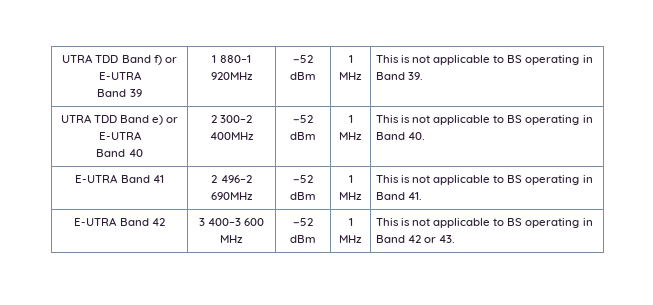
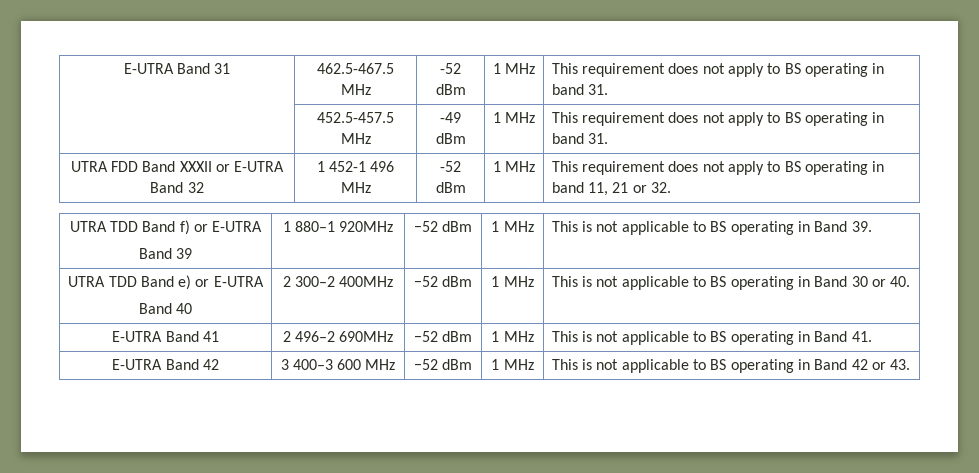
+ E-UTRA Band 31 | 462.5-467.5 MHz | -52 dBm | 1 MHz | This requirement does not apply to BS operating in band 31.
+ | 452.5-457.5 MHz | -49 dBm | 1 MHz | This requirement does not apply to BS operating in band 31.
+ UTRA FDD Band XXXII or E-UTRA Band 32 | 1 452-1 496 MHz | -52 dBm | 1 MHz | This requirement does not apply to BS operating in band 11, 21 or 32.
  UTRA TDD Band e) or E-UTRA
- Band 40 | 2 300–2 400MHz | −52 dBm | 1 MHz | This is not applicable to BS operating in Band 40.
+ Band 40 | 2 300–2 400MHz | −52 dBm | 1 MHz | This is not applicable to BS operating in Band 30 or 40.

